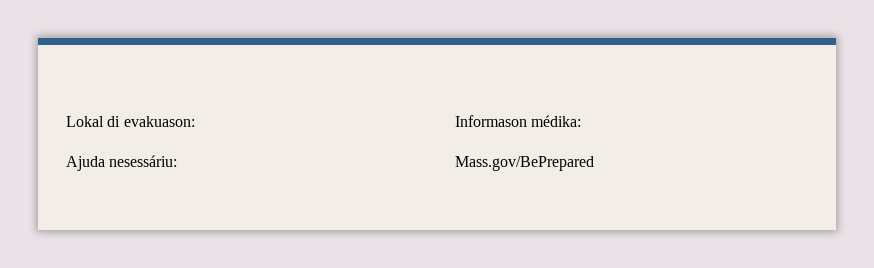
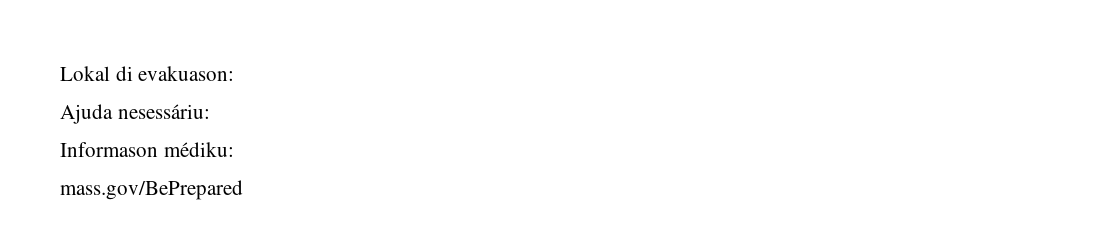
- Informason médika:
- Mass.gov/BePrepared
+ Informason médiku:
+ mass.gov/BePrepared

